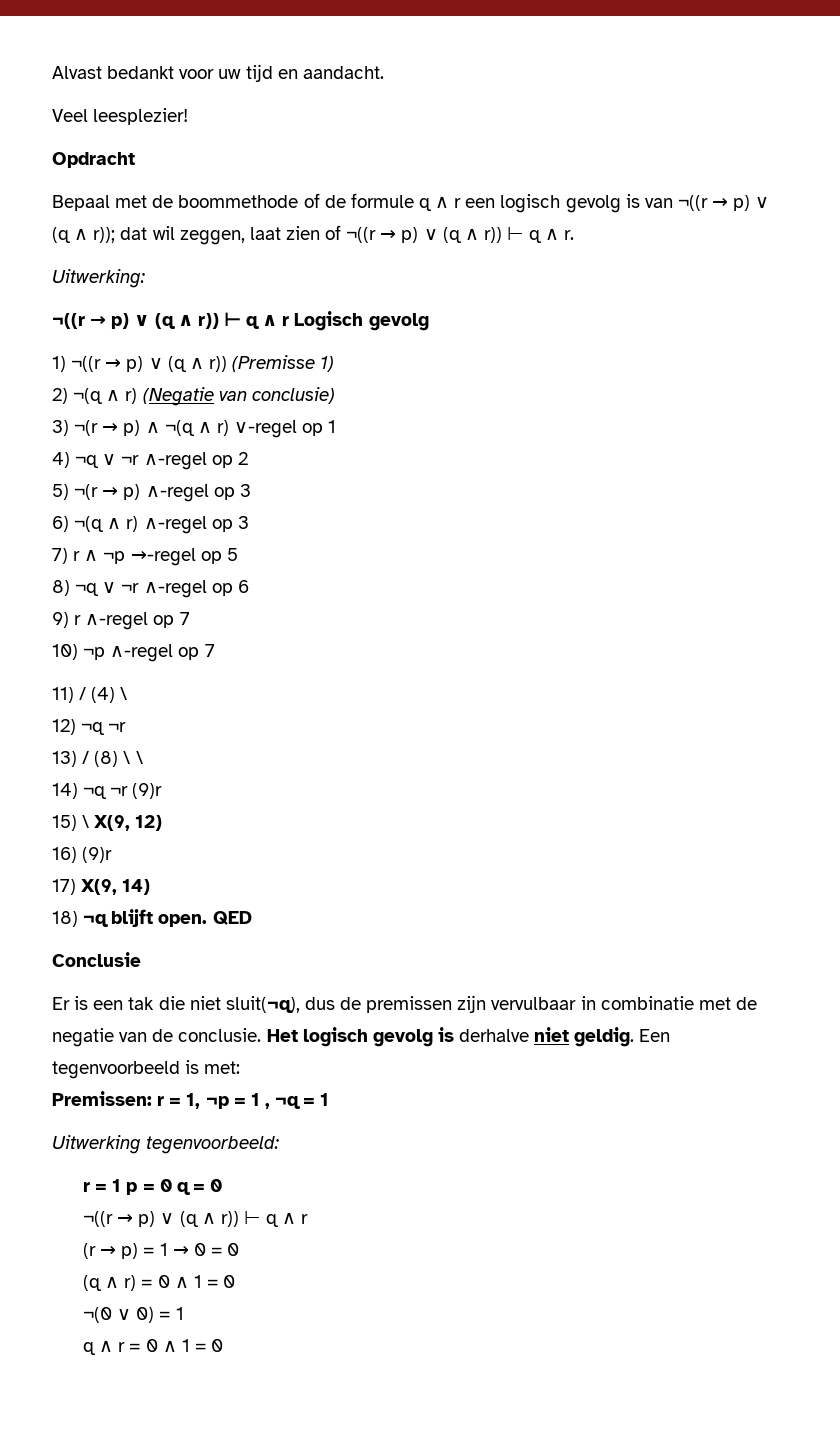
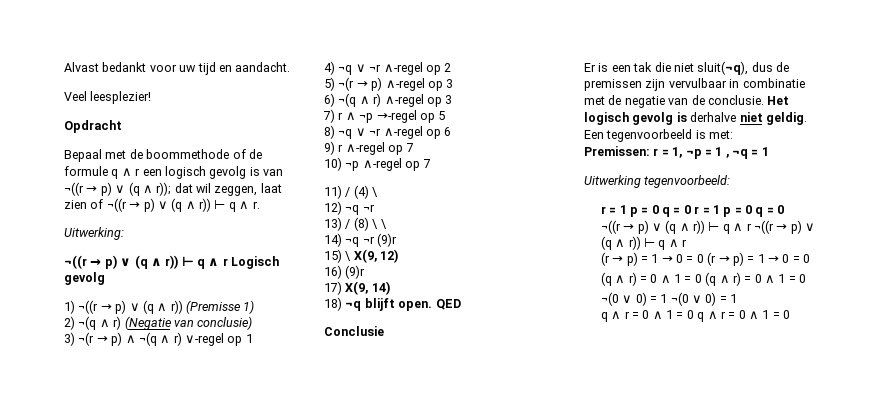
- r = 1 p = 0 q = 0
- ¬((r → p) ∨ (q ∧ r)) ⊢ q ∧ r
- (r → p) = 1 → 0 = 0
- (q ∧ r) = 0 ∧ 1 = 0
- ¬(0 ∨ 0) = 1
- q ∧ r = 0 ∧ 1 = 0
+ r = 1 p = 0 q = 0 r = 1 p = 0 q = 0
+ ¬((r → p) ∨ (q ∧ r)) ⊢ q ∧ r ¬((r → p) ∨ (q ∧ r)) ⊢ q ∧ r
+ (r → p) = 1 → 0 = 0 (r → p) = 1 → 0 = 0
+ (q ∧ r) = 0 ∧ 1 = 0 (q ∧ r) = 0 ∧ 1 = 0
+ ¬(0 ∨ 0) = 1 ¬(0 ∨ 0) = 1
+ q ∧ r = 0 ∧ 1 = 0 q ∧ r = 0 ∧ 1 = 0

